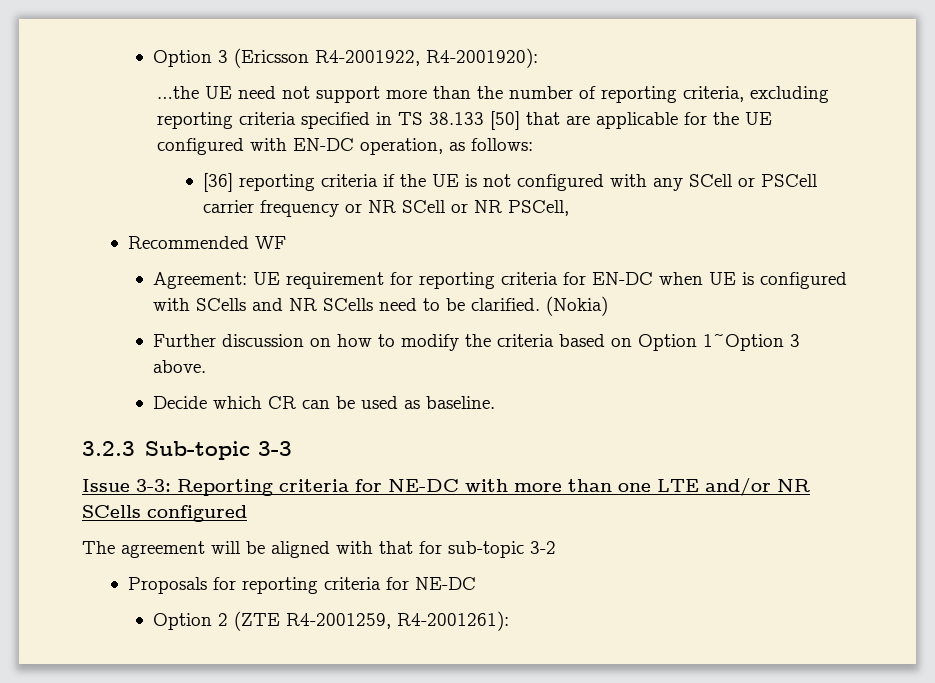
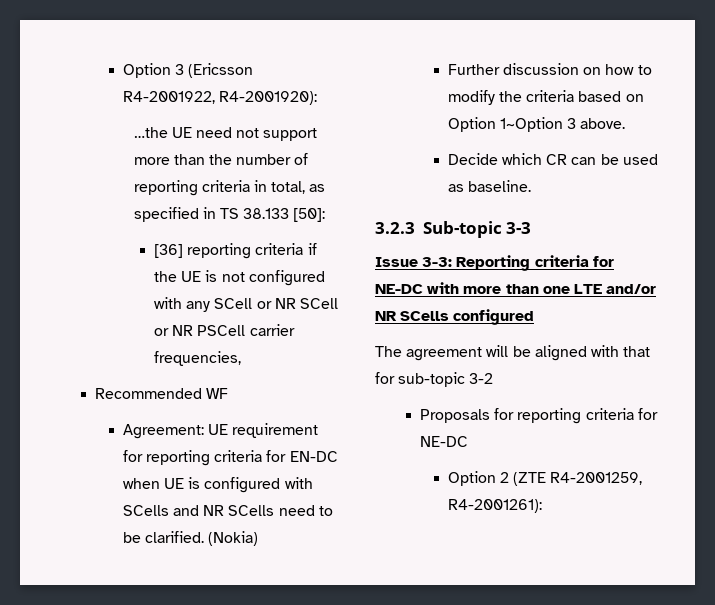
- …the UE need not support more than the number of reporting criteria, excluding reporting criteria specified in TS 38.133 [50] that are applicable for the UE configured with EN-DC operation, as follows:
+ …the UE need not support more than the number of reporting criteria in total, as specified in TS 38.133 [50]:
- [36] reporting criteria if the UE is not configured with any SCell or PSCell carrier frequency or NR SCell or NR PSCell,
+ [36] reporting criteria if the UE is not configured with any SCell or NR SCell or NR PSCell carrier frequencies,

